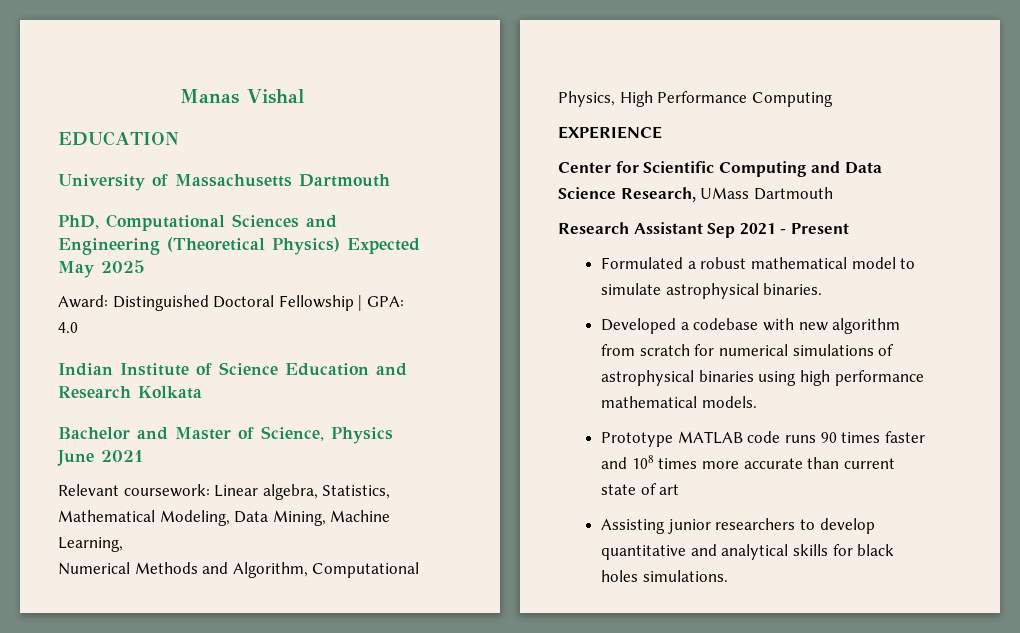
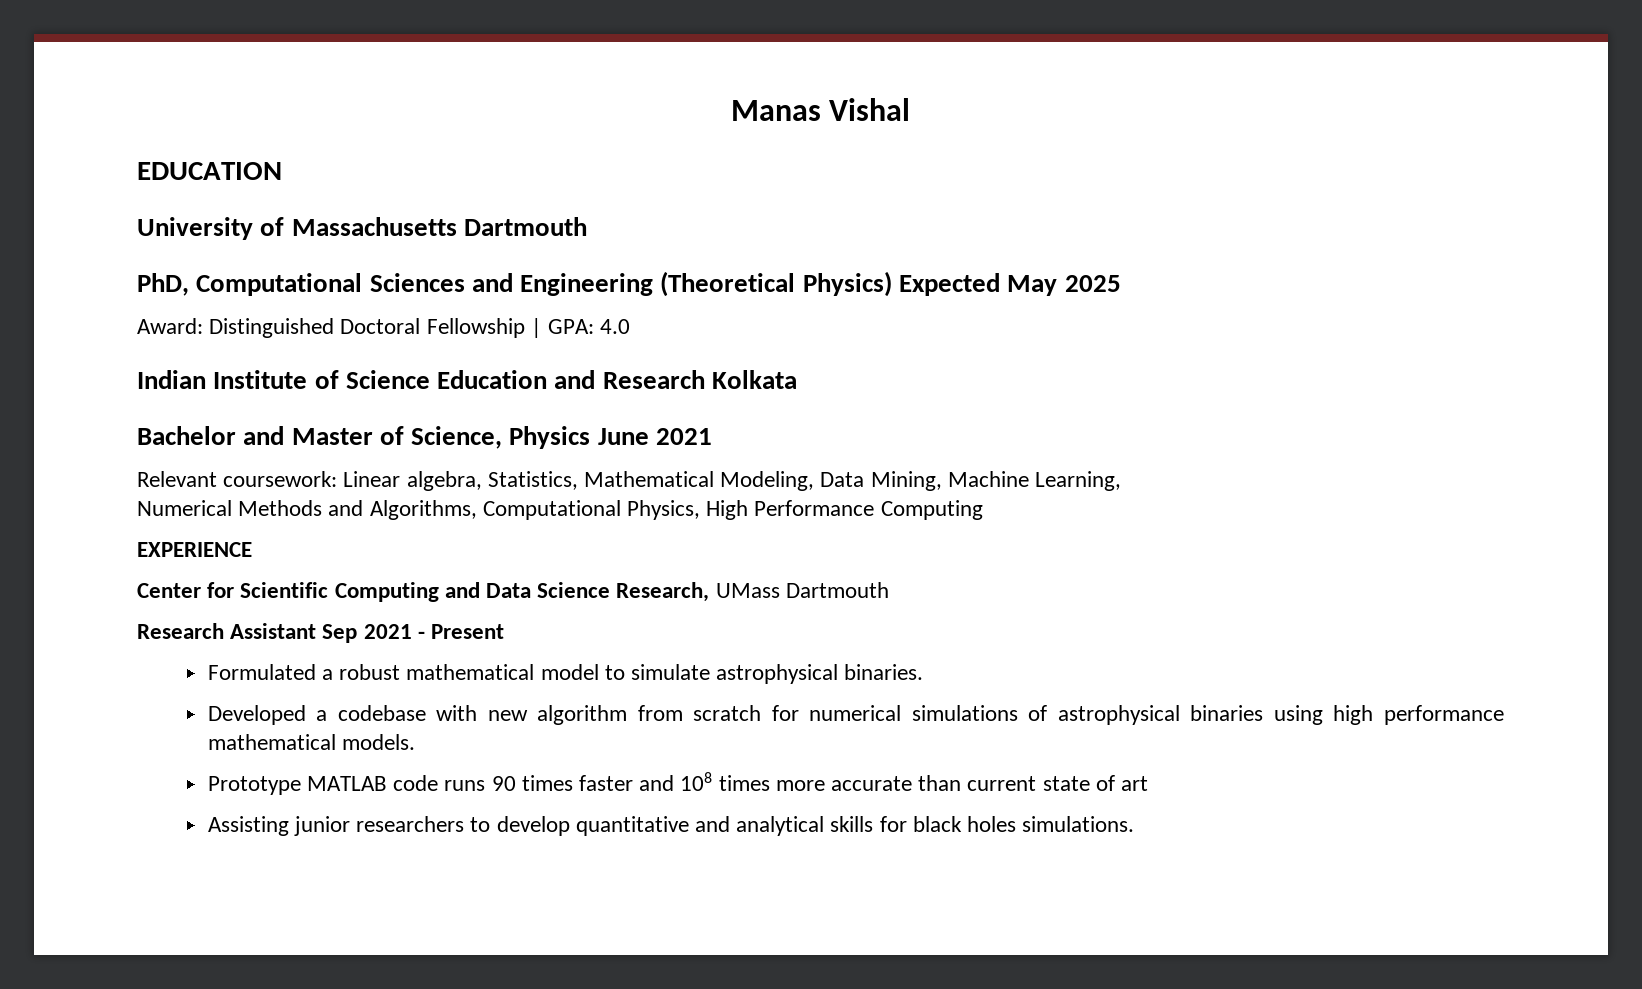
- Numerical Methods and Algorithm, Computational Physics, High Performance Computing
+ Numerical Methods and Algorithms, Computational Physics, High Performance Computing

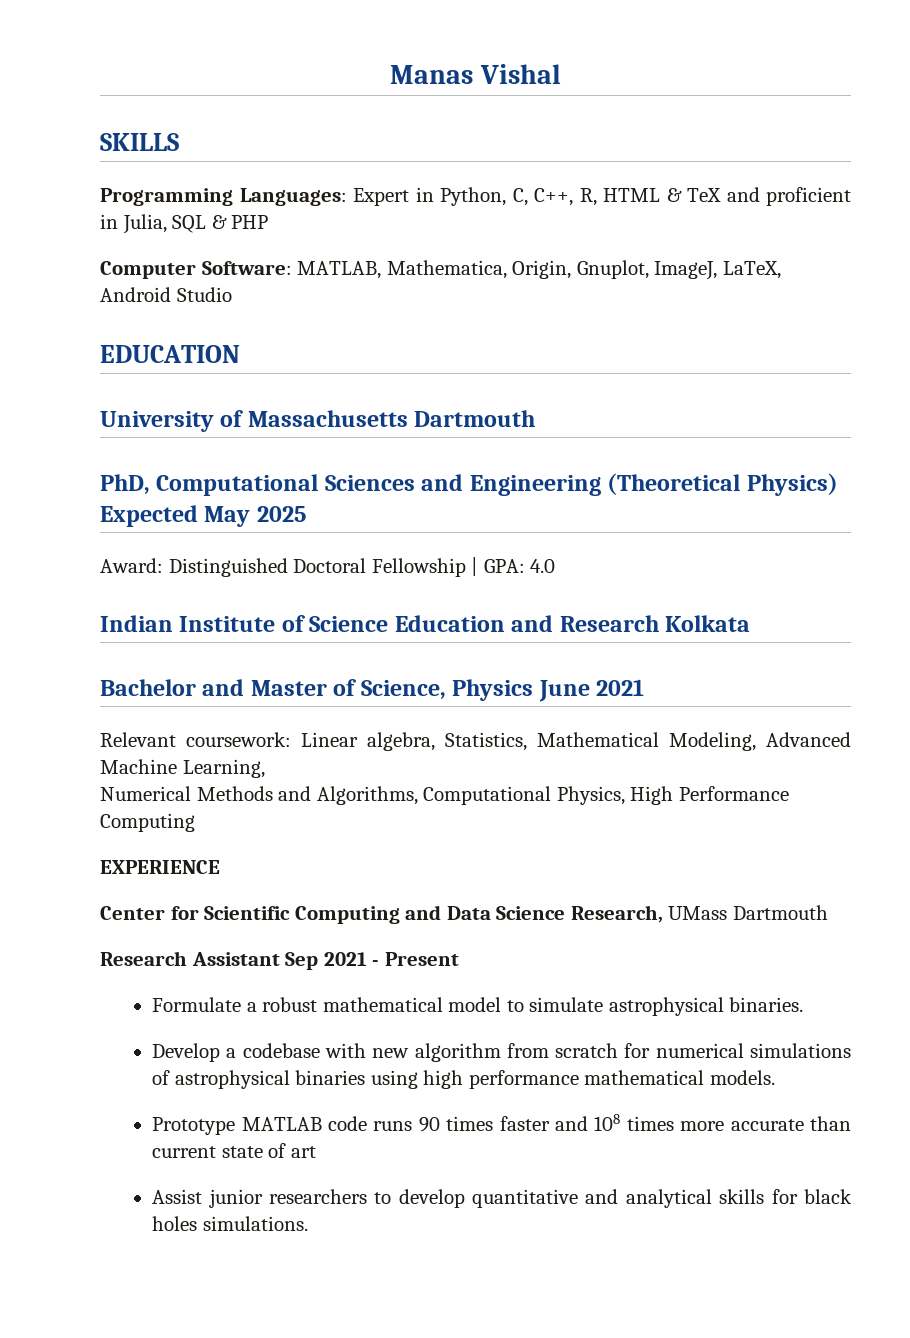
+ SKILLS
+ Programming Languages: Expert in Python, C, C++, R, HTML & TeX and proficient in Julia, SQL & PHP
+ Computer Software: MATLAB, Mathematica, Origin, Gnuplot, ImageJ, LaTeX, Android Studio
- Relevant coursework: Linear algebra, Statistics, Mathematical Modeling, Data Mining, Machine Learning,
+ Relevant coursework: Linear algebra, Statistics, Mathematical Modeling, Advanced Machine Learning,
- Formulated a robust mathematical model to simulate astrophysical binaries.
+ Formulate a robust mathematical model to simulate astrophysical binaries.
- Developed a codebase with new algorithm from scratch for numerical simulations of astrophysical binaries using high performance mathematical models.
+ Develop a codebase with new algorithm from scratch for numerical simulations of astrophysical binaries using high performance mathematical models.
- Assisting junior researchers to develop quantitative and analytical skills for black holes simulations.
+ Assist junior researchers to develop quantitative and analytical skills for black holes simulations.

